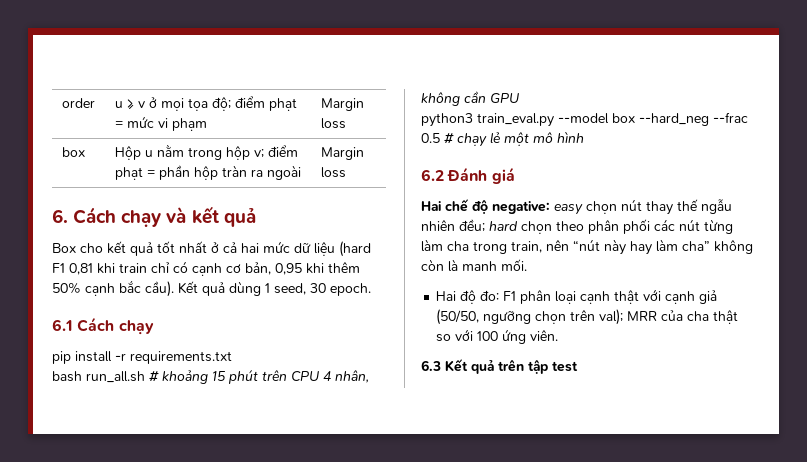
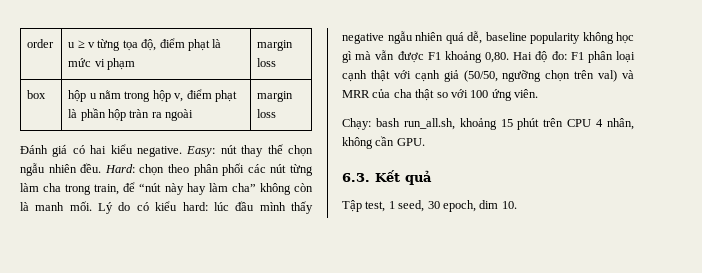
- order | u ≥ v ở mọi tọa độ; điểm phạt = mức vi phạm | Margin loss
+ order | u ≥ v từng tọa độ, điểm phạt là mức vi phạm | margin loss
- box | Hộp u nằm trong hộp v; điểm phạt = phần hộp tràn ra ngoài | Margin loss
- 6. Cách chạy và kết quả
- Box cho kết quả tốt nhất ở cả hai mức dữ liệu (hard F1 0,81 khi train chỉ có cạnh cơ bản, 0,95 khi thêm 50% cạnh bắc cầu). Kết quả dùng 1 seed, 30 epoch.
- 6.1 Cách chạy
- pip install -r requirements.txt
- bash run_all.sh # khoảng 15 phút trên CPU 4 nhân, không cần GPU
- python3 train_eval.py --model box --hard_neg --frac 0.5 # chạy lẻ một mô hình
- 6.2 Đánh giá
- Hai chế độ negative: easy chọn nút thay thế ngẫu nhiên đều; hard chọn theo phân phối các nút từng làm cha trong train, nên “nút này hay làm cha” không còn là manh mối.
- Hai độ đo: F1 phân loại cạnh thật với cạnh giả (50/50, ngưỡng chọn trên val); MRR của cha thật so với 100 ứng viên.
+ box | hộp u nằm trong hộp v, điểm phạt là phần hộp tràn ra ngoài | margin loss
+ Đánh giá có hai kiểu negative. Easy: nút thay thế chọn ngẫu nhiên đều. Hard: chọn theo phân phối các nút từng làm cha trong train, để “nút này hay làm cha” không còn là manh mối. Lý do có kiểu hard: lúc đầu mình thấy negative ngẫu nhiên quá dễ, baseline popularity không học gì mà vẫn được F1 khoảng 0,80. Hai độ đo: F1 phân loại cạnh thật với cạnh giả (50/50, ngưỡng chọn trên val) và MRR của cha thật so với 100 ứng viên.
- 6.3 Kết quả trên tập test
+ Chạy: bash run_all.sh, khoảng 15 phút trên CPU 4 nhân, không cần GPU.
+ 6.3. Kết quả
+ Tập test, 1 seed, 30 epoch, dim 10.

